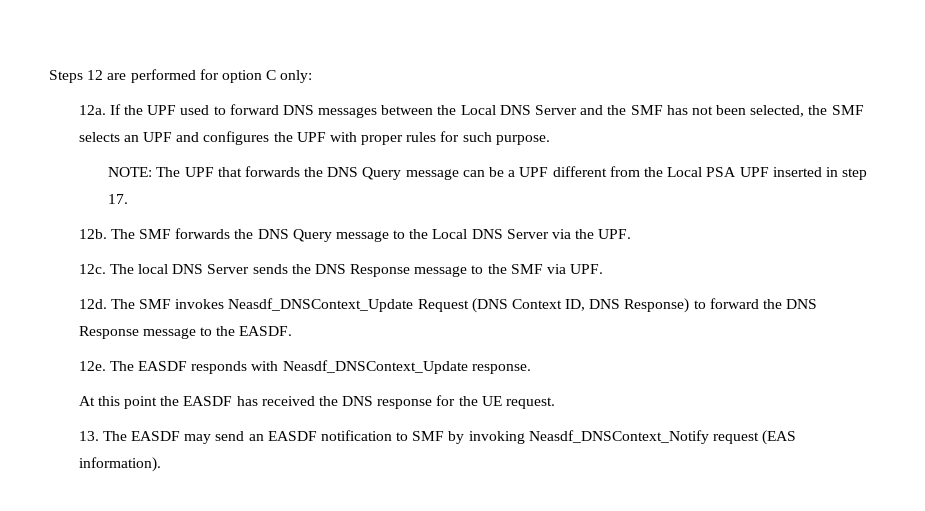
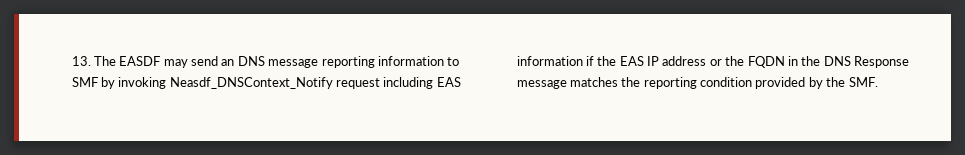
- Steps 12 are performed for option C only:
- 12a. If the UPF used to forward DNS messages between the Local DNS Server and the SMF has not been selected, the SMF selects an UPF and configures the UPF with proper rules for such purpose.
- NOTE: The UPF that forwards the DNS Query message can be a UPF different from the Local PSA UPF inserted in step 17.
- 12b. The SMF forwards the DNS Query message to the Local DNS Server via the UPF.
- 12c. The local DNS Server sends the DNS Response message to the SMF via UPF.
- 12d. The SMF invokes Neasdf_DNSContext_Update Request (DNS Context ID, DNS Response) to forward the DNS Response message to the EASDF.
- 12e. The EASDF responds with Neasdf_DNSContext_Update response.
- At this point the EASDF has received the DNS response for the UE request.
- 13. The EASDF may send an EASDF notification to SMF by invoking Neasdf_DNSContext_Notify request (EAS information).
+ 13. The EASDF may send an DNS message reporting information to SMF by invoking Neasdf_DNSContext_Notify request including EAS information if the EAS IP address or the FQDN in the DNS Response message matches the reporting condition provided by the SMF.

